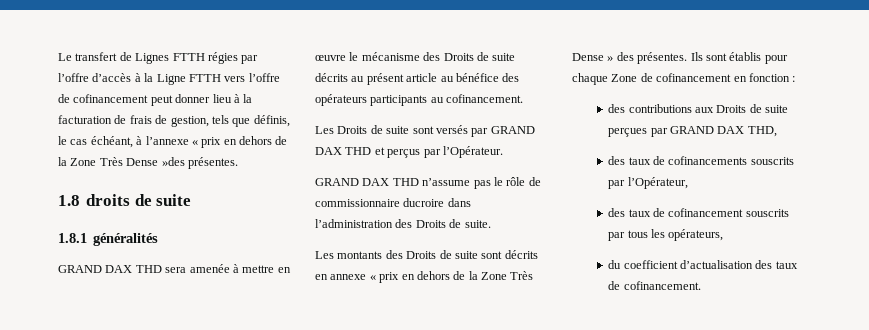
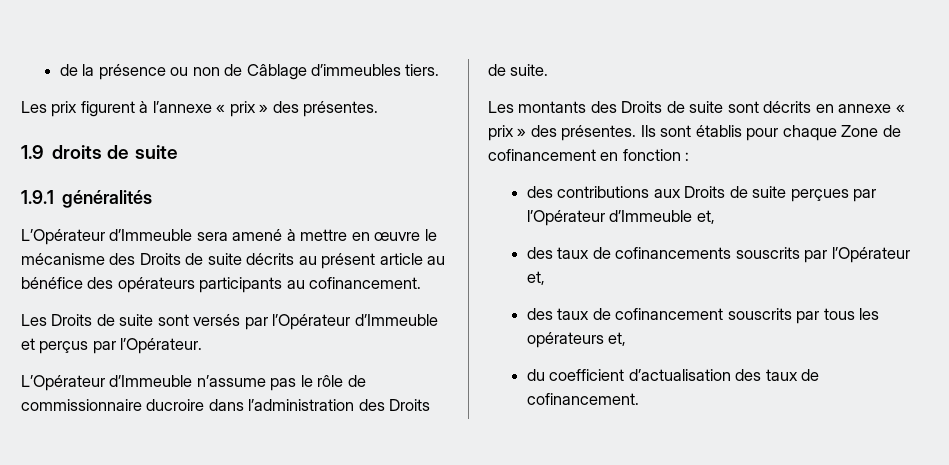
- Le transfert de Lignes FTTH régies par l’offre d’accès à la Ligne FTTH vers l’offre de cofinancement peut donner lieu à la facturation de frais de gestion, tels que définis, le cas échéant, à l’annexe « prix en dehors de la Zone Très Dense »des présentes.
+ de la présence ou non de Câblage d’immeubles tiers.
+ Les prix figurent à l’annexe « prix » des présentes.
- 1.8 droits de suite
+ 1.9 droits de suite
- 1.8.1 généralités
+ 1.9.1 généralités
- GRAND DAX THD sera amenée à mettre en œuvre le mécanisme des Droits de suite décrits au présent article au bénéfice des opérateurs participants au cofinancement.
+ L’Opérateur d’Immeuble sera amené à mettre en œuvre le mécanisme des Droits de suite décrits au présent article au bénéfice des opérateurs participants au cofinancement.
- Les Droits de suite sont versés par GRAND DAX THD et perçus par l’Opérateur.
+ Les Droits de suite sont versés par l’Opérateur d’Immeuble et perçus par l’Opérateur.
- GRAND DAX THD n’assume pas le rôle de commissionnaire ducroire dans l’administration des Droits de suite.
+ L’Opérateur d’Immeuble n’assume pas le rôle de commissionnaire ducroire dans l’administration des Droits de suite.
- Les montants des Droits de suite sont décrits en annexe « prix en dehors de la Zone Très Dense » des présentes.
+ Les montants des Droits de suite sont décrits en annexe « prix » des présentes.
- des contributions aux Droits de suite perçues par GRAND DAX THD,
+ des contributions aux Droits de suite perçues par l’Opérateur d’Immeuble et,
- des taux de cofinancements souscrits par l’Opérateur,
+ des taux de cofinancements souscrits par l’Opérateur et,
- des taux de cofinancement souscrits par tous les opérateurs,
+ des taux de cofinancement souscrits par tous les opérateurs et,

